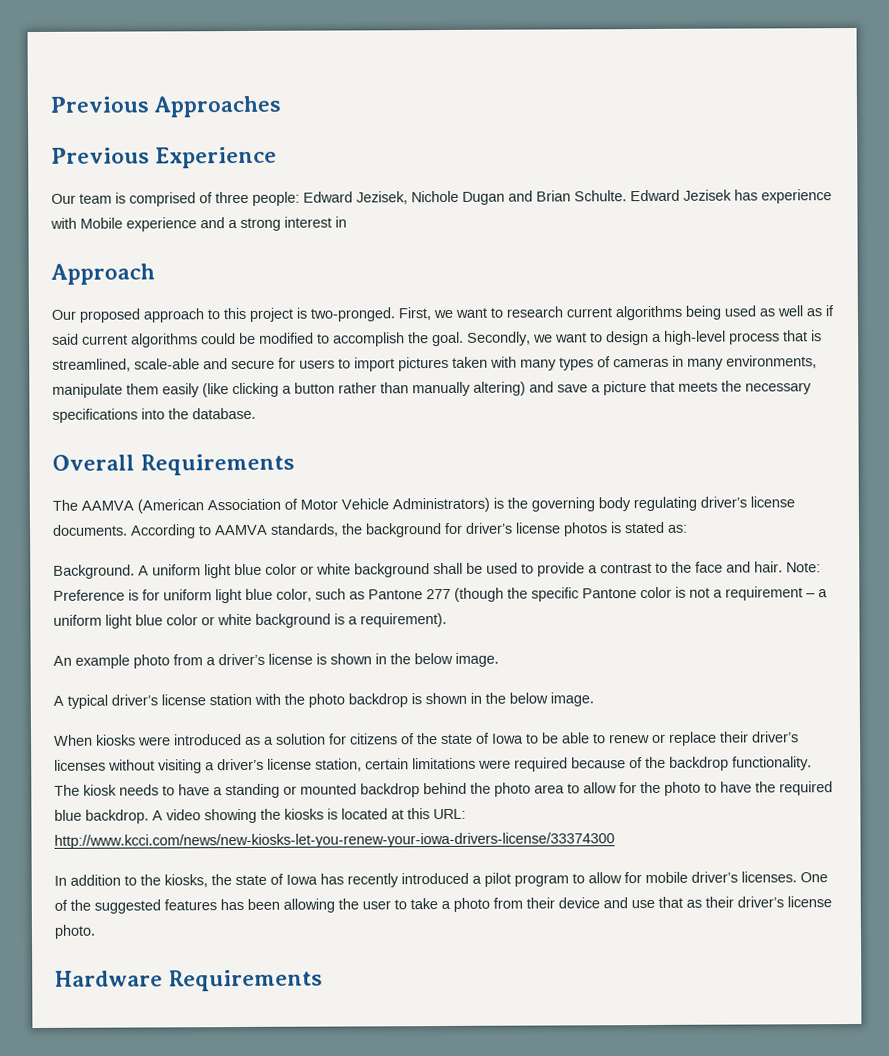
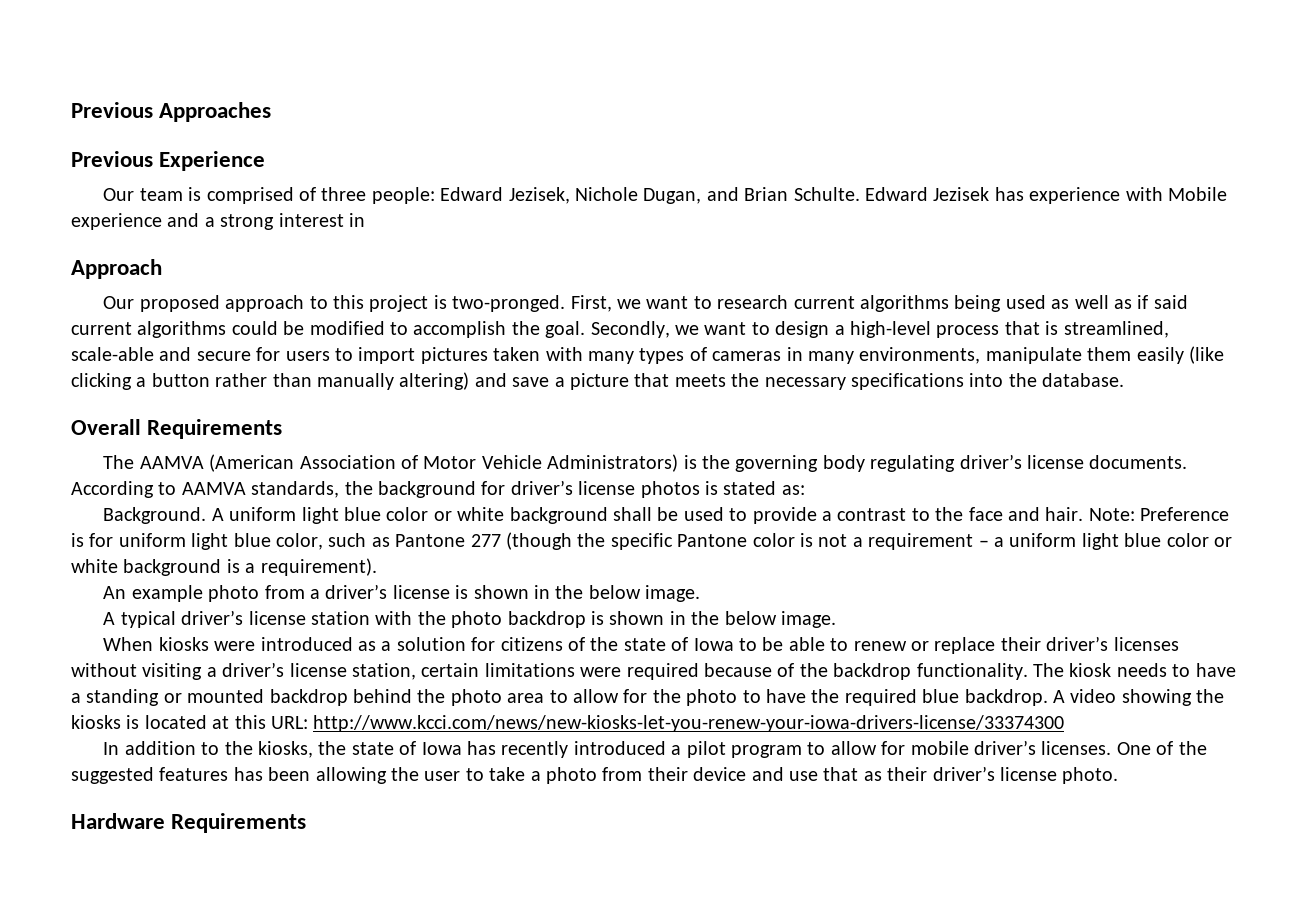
- Our team is comprised of three people: Edward Jezisek, Nichole Dugan and Brian Schulte.
+ Our team is comprised of three people: Edward Jezisek, Nichole Dugan, and Brian Schulte.

